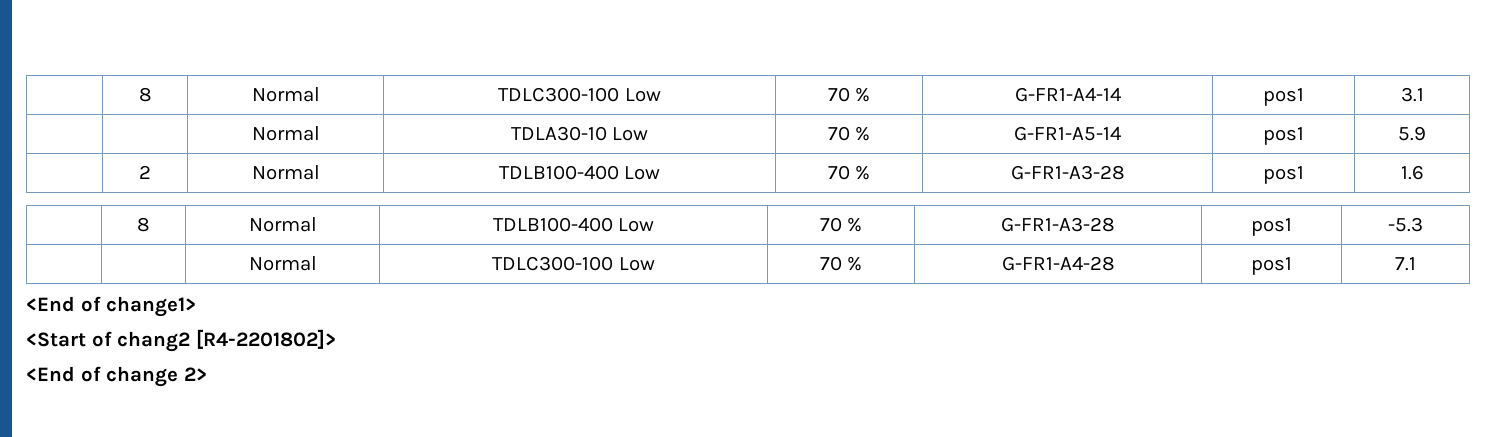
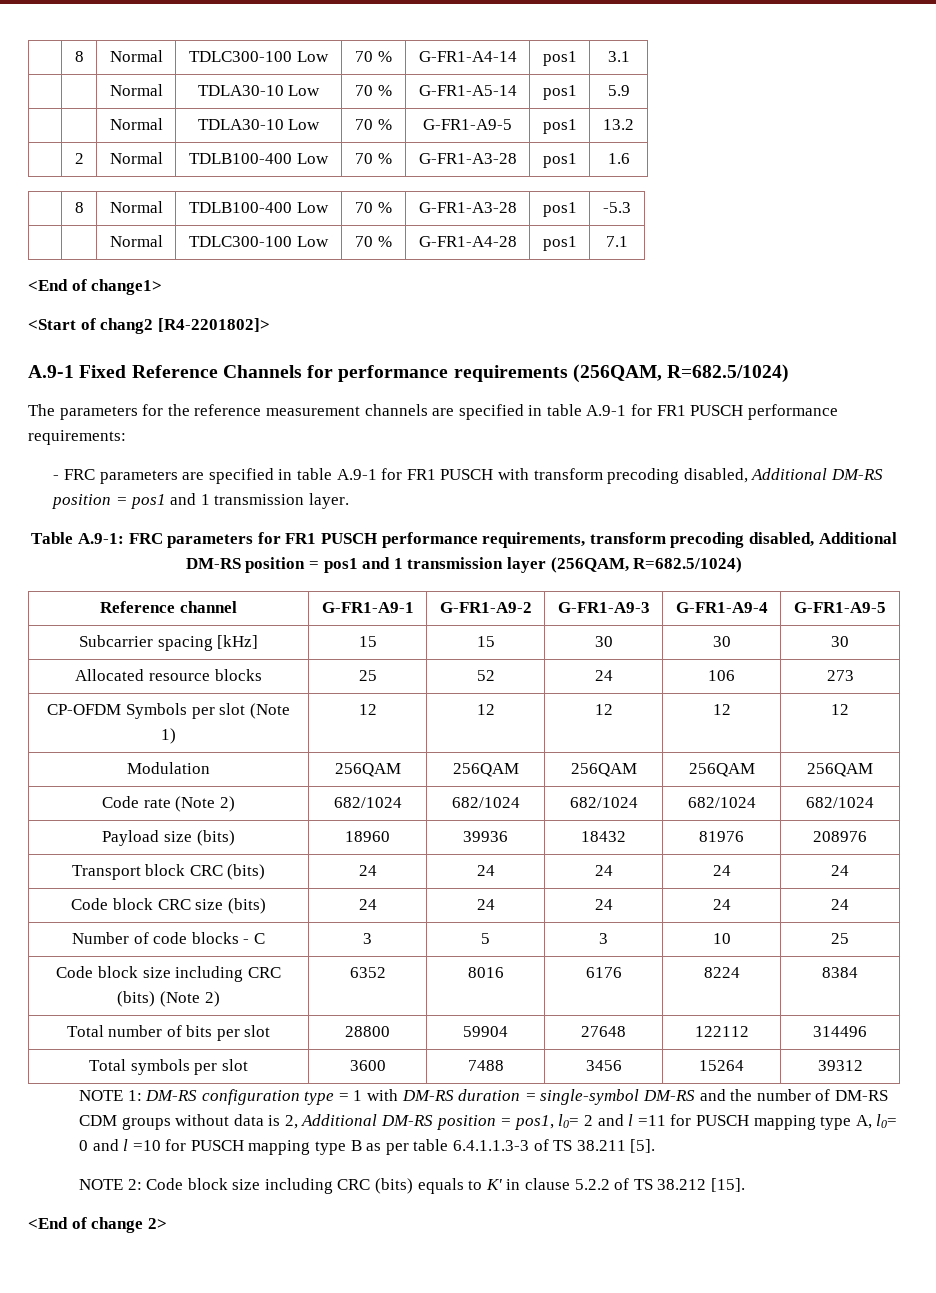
+ | | Normal | TDLA30-10 Low | 70 % | G-FR1-A9-5 | pos1 | 13.2
+ A.9-1 Fixed Reference Channels for performance requirements (256QAM, R=682.5/1024)
+ The parameters for the reference measurement channels are specified in table A.9-1 for FR1 PUSCH performance requirements:
+ - FRC parameters are specified in table A.9-1 for FR1 PUSCH with transform precoding disabled, Additional DM-RS position = pos1 and 1 transmission layer.
+ Table A.9-1: FRC parameters for FR1 PUSCH performance requirements, transform precoding disabled, Additional DM-RS position = pos1 and 1 transmission layer (256QAM, R=682.5/1024)
+ Reference channel | G-FR1-A9-1 | G-FR1-A9-2 | G-FR1-A9-3 | G-FR1-A9-4 | G-FR1-A9-5
+ Subcarrier spacing [kHz] | 15 | 15 | 30 | 30 | 30
+ Allocated resource blocks | 25 | 52 | 24 | 106 | 273
+ CP-OFDM Symbols per slot (Note 1) | 12 | 12 | 12 | 12 | 12
+ Modulation | 256QAM | 256QAM | 256QAM | 256QAM | 256QAM
+ Code rate (Note 2) | 682/1024 | 682/1024 | 682/1024 | 682/1024 | 682/1024
+ Payload size (bits) | 18960 | 39936 | 18432 | 81976 | 208976
+ Transport block CRC (bits) | 24 | 24 | 24 | 24 | 24
+ Code block CRC size (bits) | 24 | 24 | 24 | 24 | 24
+ Number of code blocks - C | 3 | 5 | 3 | 10 | 25
+ Code block size including CRC (bits) (Note 2) | 6352 | 8016 | 6176 | 8224 | 8384
+ Total number of bits per slot | 28800 | 59904 | 27648 | 122112 | 314496
+ Total symbols per slot | 3600 | 7488 | 3456 | 15264 | 39312
+ NOTE 1: DM-RS configuration type = 1 with DM-RS duration = single-symbol DM-RS and the number of DM-RS CDM groups without data is 2, Additional DM-RS position = pos1, l0= 2 and l =11 for PUSCH mapping type A, l0= 0 and l =10 for PUSCH mapping type B as per table 6.4.1.1.3-3 of TS 38.211 [5].
+ NOTE 2: Code block size including CRC (bits) equals to K' in clause 5.2.2 of TS 38.212 [15].

